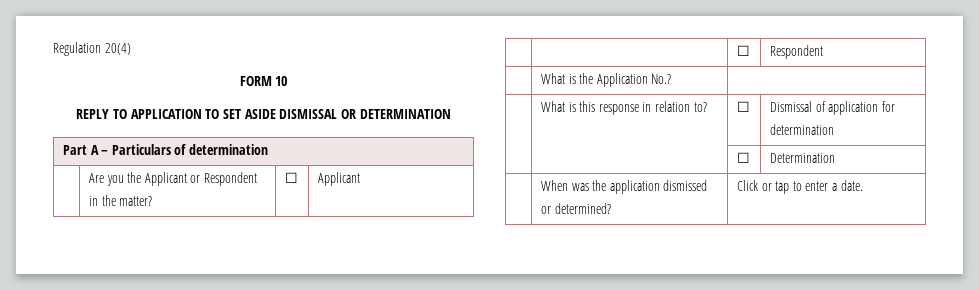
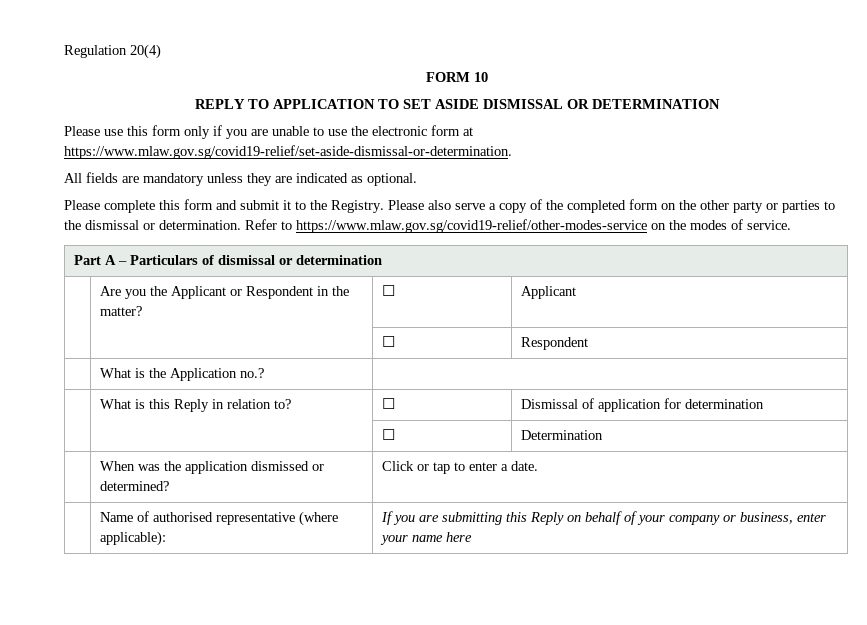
+ Please use this form only if you are unable to use the electronic form at https://www.mlaw.gov.sg/covid19-relief/set-aside-dismissal-or-determination.
+ All fields are mandatory unless they are indicated as optional.
+ Please complete this form and submit it to the Registry. Please also serve a copy of the completed form on the other party or parties to the dismissal or determination. Refer to https://www.mlaw.gov.sg/covid19-relief/other-modes-service on the modes of service.
- Part A – Particulars of determination
+ Part A – Particulars of dismissal or determination
- | What is the Application No.? |
+ | What is the Application no.? |
- | What is this response in relation to? | ☐ | Dismissal of application for determination
+ | What is this Reply in relation to? | ☐ | Dismissal of application for determination
+ | Name of authorised representative (where applicable): | If you are submitting this Reply on behalf of your company or business, enter your name here

